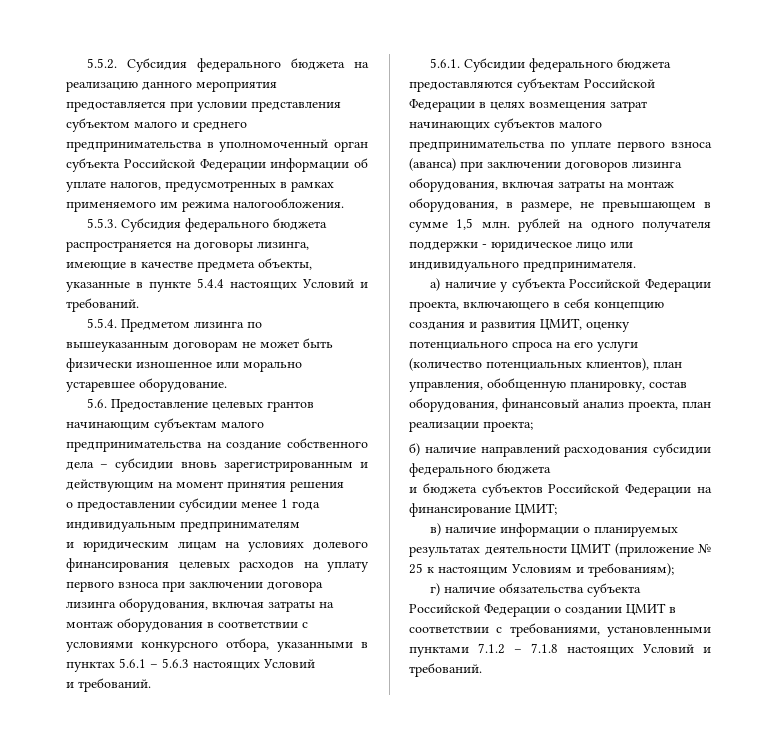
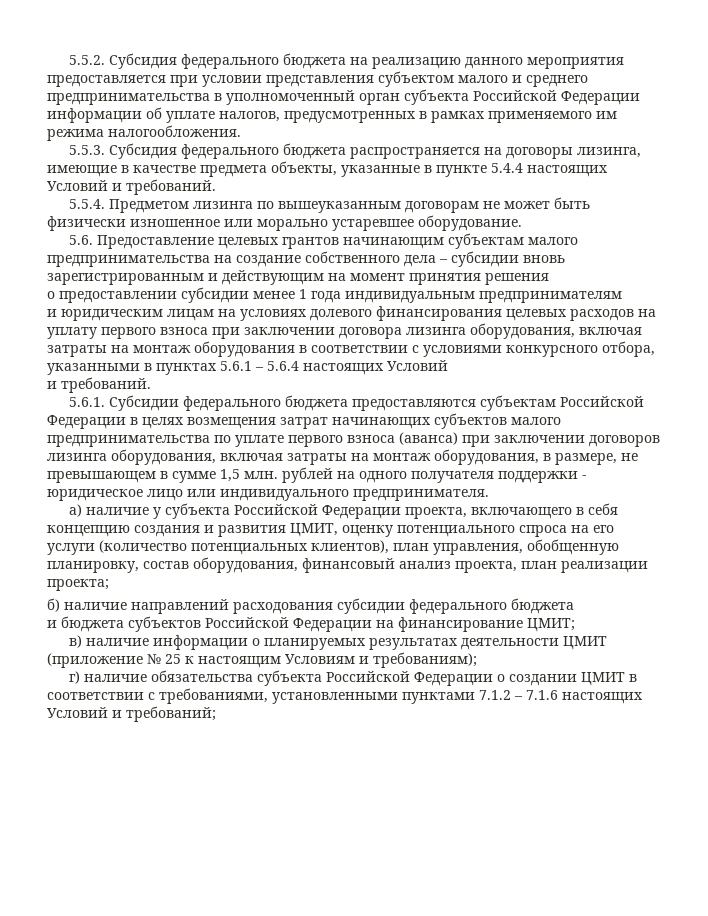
- и юридическим лицам на условиях долевого финансирования целевых расходов на уплату первого взноса при заключении договора лизинга оборудования, включая затраты на монтаж оборудования в соответствии с условиями конкурсного отбора, указанными в пунктах 5.6.1 – 5.6.3 настоящих Условий
+ и юридическим лицам на условиях долевого финансирования целевых расходов на уплату первого взноса при заключении договора лизинга оборудования, включая затраты на монтаж оборудования в соответствии с условиями конкурсного отбора, указанными в пунктах 5.6.1 – 5.6.4 настоящих Условий
- г) наличие обязательства субъекта Российской Федерации о создании ЦМИТ в соответствии с требованиями, установленными пунктами 7.1.2 – 7.1.8 настоящих Условий и требований.
+ г) наличие обязательства субъекта Российской Федерации о создании ЦМИТ в соответствии с требованиями, установленными пунктами 7.1.2 – 7.1.6 настоящих Условий и требований;

